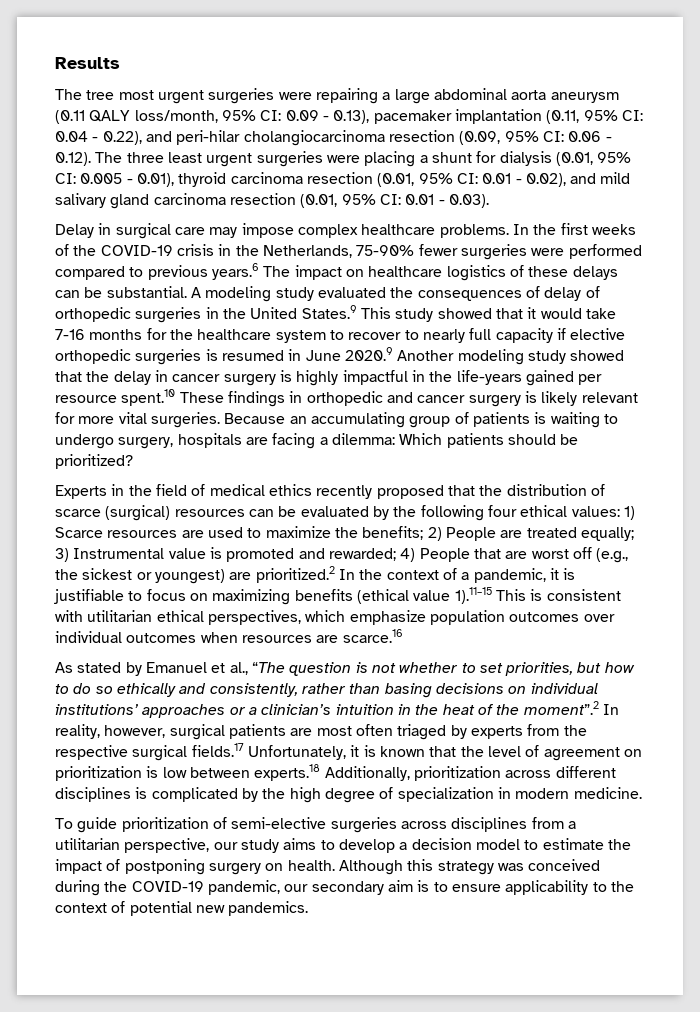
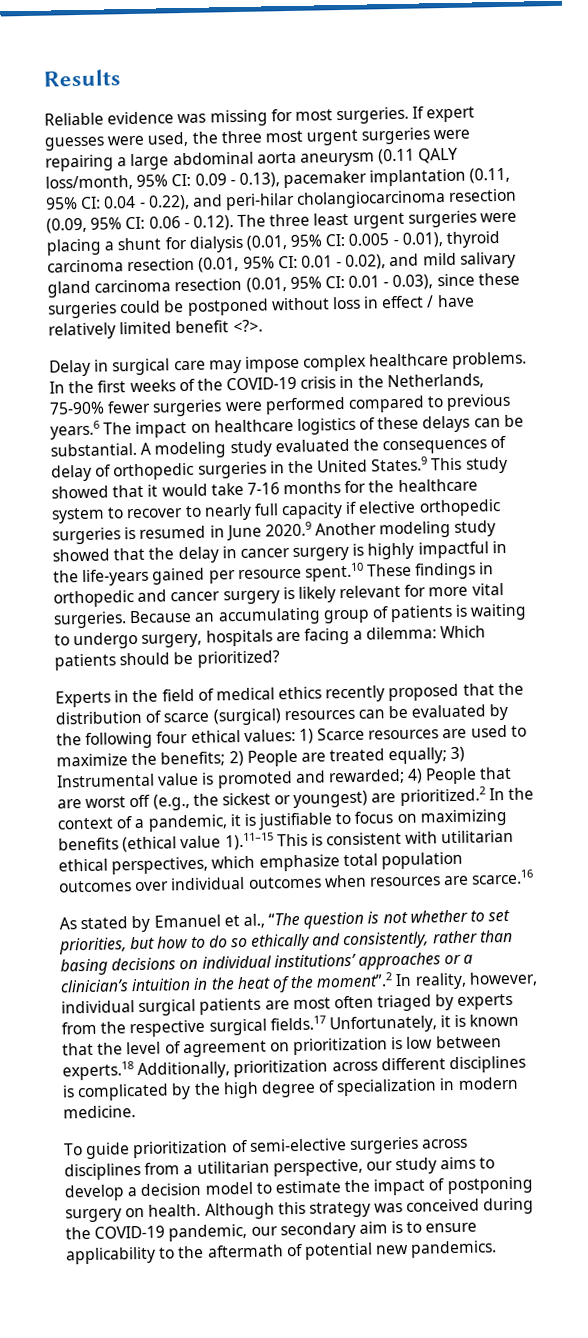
- The tree most urgent surgeries were repairing a large abdominal aorta aneurysm (0.11 QALY loss/month, 95% CI:
+ Reliable evidence was missing for most surgeries. If expert guesses were used, the three most urgent surgeries were repairing a large abdominal aorta aneurysm (0.11 QALY loss/month, 95% CI:
- 0.01 - 0.03).
+ 0.01 - 0.03), since these surgeries could be postponed without loss in effect / have relatively limited benefit <?>.
- 4) People that are worst off (e.g., the sickest or youngest) are prioritized.2 In the context of a pandemic, it is justifiable to focus on maximizing benefits (ethical value 1).11–15 This is consistent with utilitarian ethical perspectives, which emphasize population outcomes over individual outcomes when resources are scarce.16
+ 4) People that are worst off (e.g., the sickest or youngest) are prioritized.2 In the context of a pandemic, it is justifiable to focus on maximizing benefits (ethical value 1).11–15 This is consistent with utilitarian ethical perspectives, which emphasize total population outcomes over individual outcomes when resources are scarce.16
- As stated by Emanuel et al., “The question is not whether to set priorities, but how to do so ethically and consistently, rather than basing decisions on individual institutions’ approaches or a clinician’s intuition in the heat of the moment”.2 In reality, however, surgical patients are most often triaged by experts from the respective surgical fields.17 Unfortunately, it is known that the level of agreement on prioritization is low between experts.18 Additionally, prioritization across different disciplines is complicated by the high degree of specialization in modern medicine.
+ As stated by Emanuel et al., “The question is not whether to set priorities, but how to do so ethically and consistently, rather than basing decisions on individual institutions’ approaches or a clinician’s intuition in the heat of the moment”.2 In reality, however, individual surgical patients are most often triaged by experts from the respective surgical fields.17 Unfortunately, it is known that the level of agreement on prioritization is low between experts.18 Additionally, prioritization across different disciplines is complicated by the high degree of specialization in modern medicine.
- Although this strategy was conceived during the COVID-19 pandemic, our secondary aim is to ensure applicability to the context of potential new pandemics.
+ Although this strategy was conceived during the COVID-19 pandemic, our secondary aim is to ensure applicability to the aftermath of potential new pandemics.

